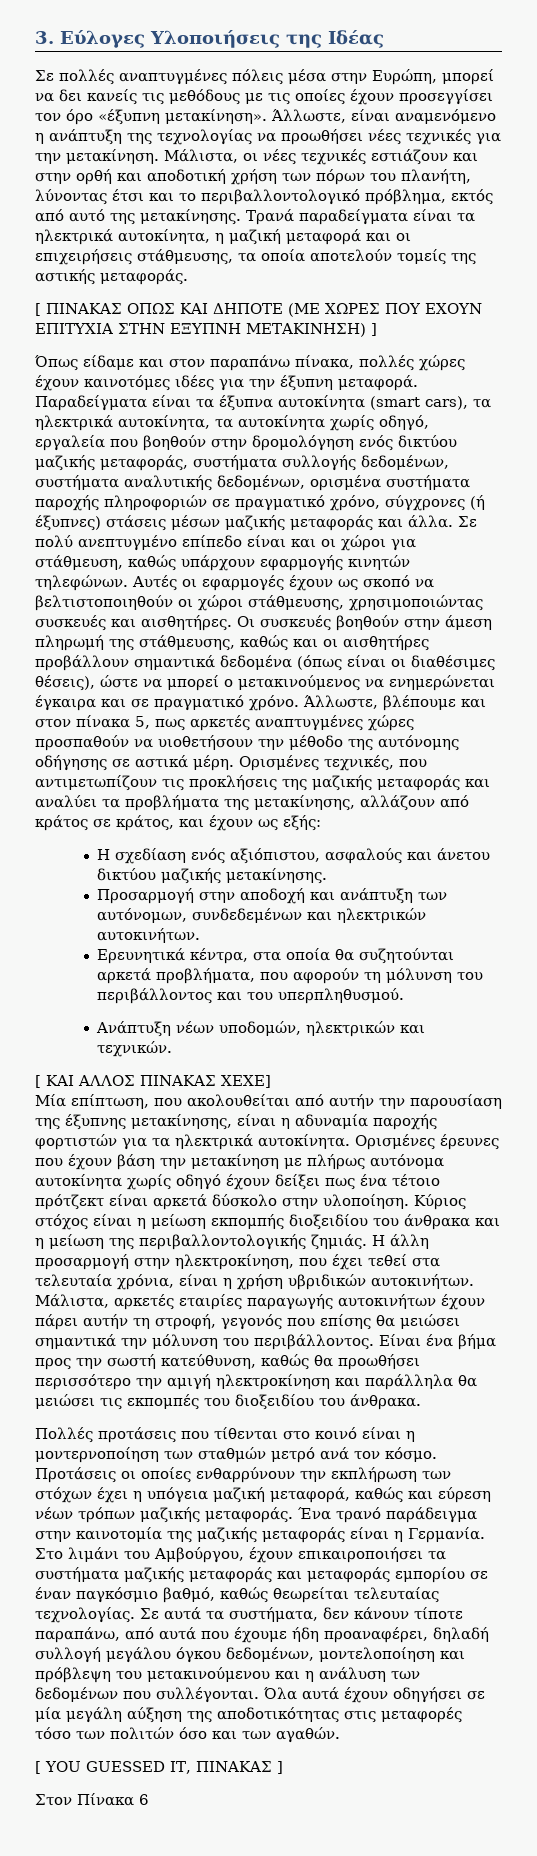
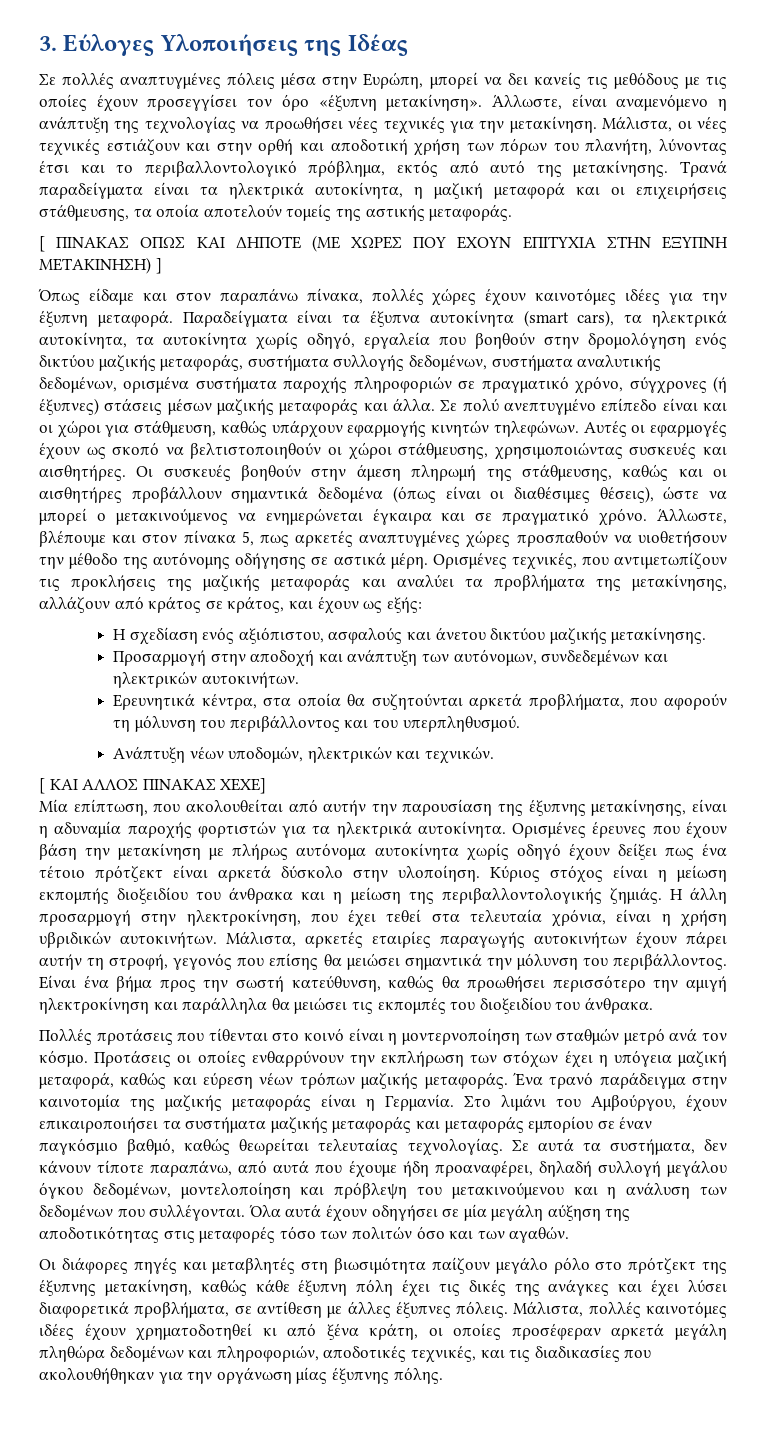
- [ YOU GUESSED IT, ΠΙΝΑΚΑΣ ]
- Στον Πίνακα 6
+ Οι διάφορες πηγές και μεταβλητές στη βιωσιμότητα παίζουν μεγάλο ρόλο στο πρότζεκτ της έξυπνης μετακίνηση, καθώς κάθε έξυπνη πόλη έχει τις δικές της ανάγκες και έχει λύσει διαφορετικά προβλήματα, σε αντίθεση με άλλες έξυπνες πόλεις. Μάλιστα, πολλές καινοτόμες ιδέες έχουν χρηματοδοτηθεί κι από ξένα κράτη, οι οποίες προσέφεραν αρκετά μεγάλη πληθώρα δεδομένων και πληροφοριών, αποδοτικές τεχνικές, και τις διαδικασίες που ακολουθήθηκαν για την οργάνωση μίας έξυπνης πόλης.

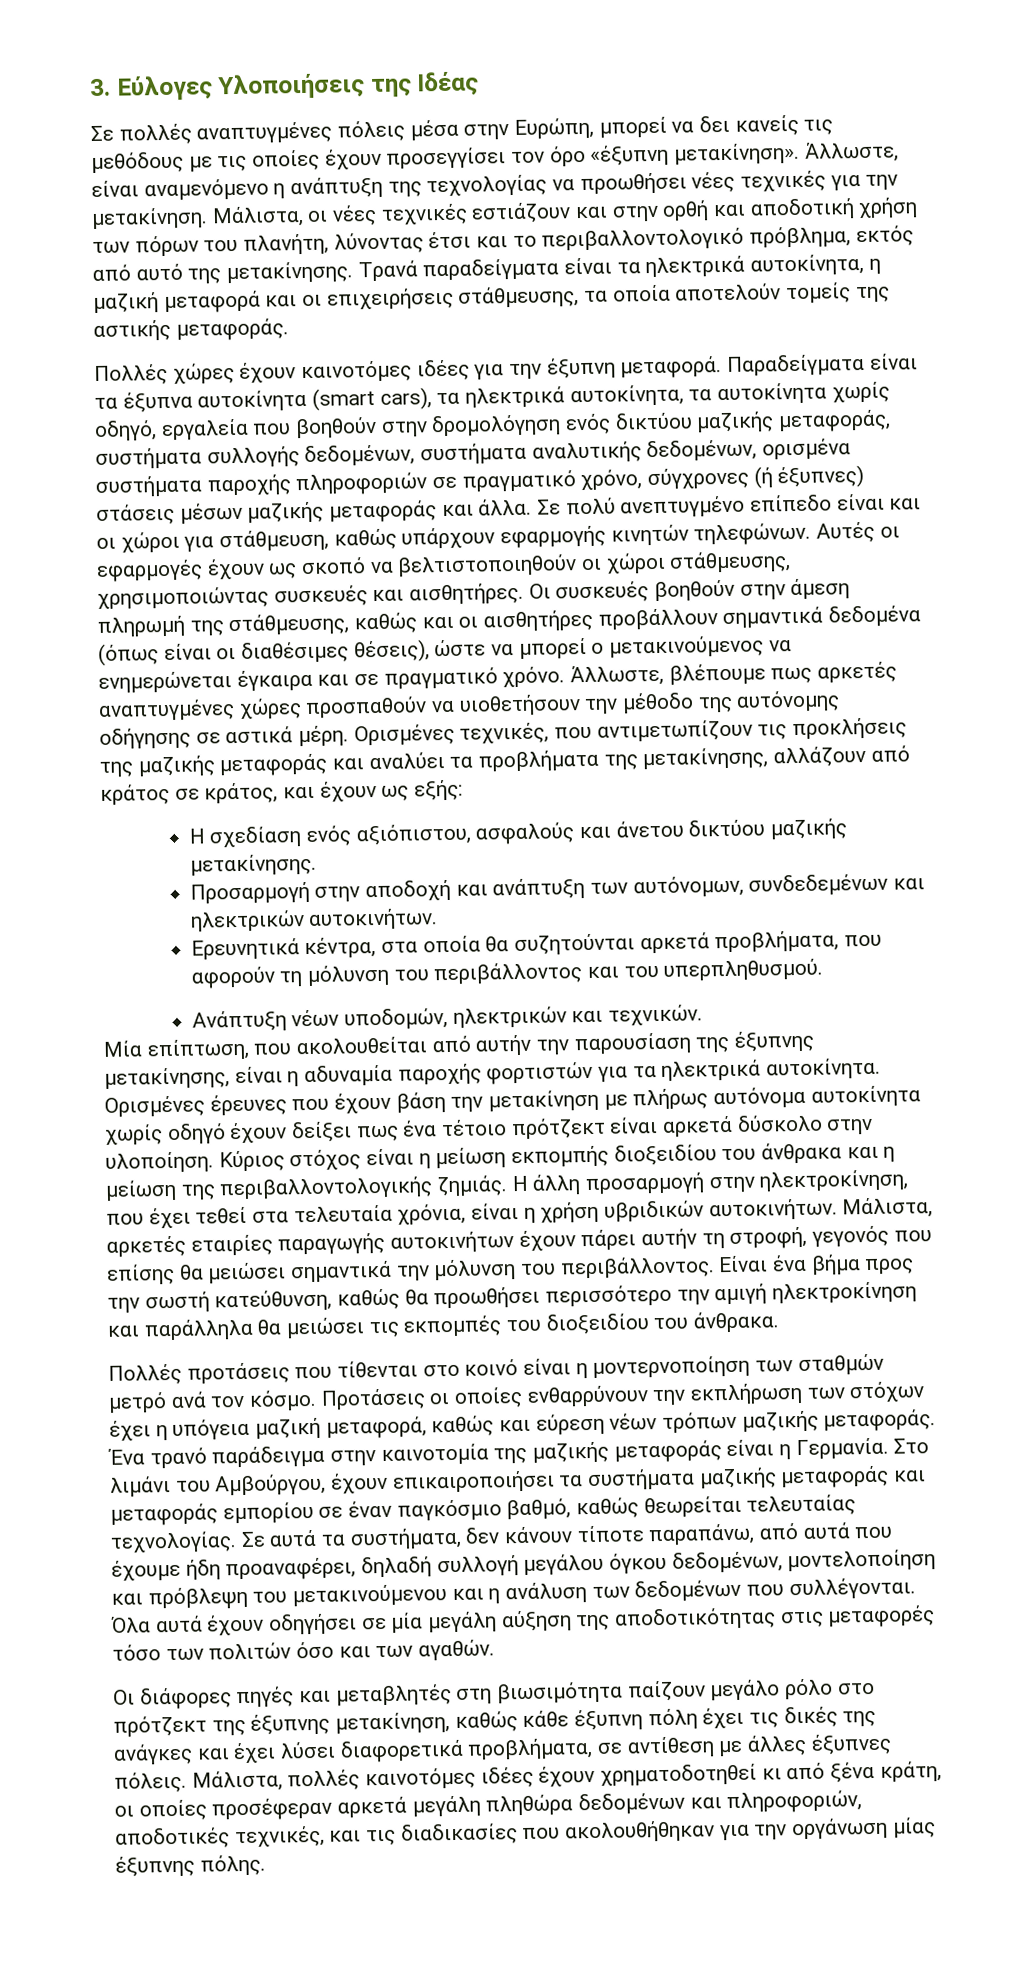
- [ ΠΙΝΑΚΑΣ ΟΠΩΣ ΚΑΙ ΔΗΠΟΤΕ (ΜΕ ΧΩΡΕΣ ΠΟΥ ΕΧΟΥΝ ΕΠΙΤΥΧΙΑ ΣΤΗΝ ΕΞΥΠΝΗ ΜΕΤΑΚΙΝΗΣΗ) ]
- Όπως είδαμε και στον παραπάνω πίνακα, πολλές χώρες έχουν καινοτόμες ιδέες για την έξυπνη μεταφορά.
+ Πολλές χώρες έχουν καινοτόμες ιδέες για την έξυπνη μεταφορά.
- Άλλωστε, βλέπουμε και στον πίνακα 5, πως αρκετές αναπτυγμένες χώρες προσπαθούν να υιοθετήσουν την μέθοδο της αυτόνομης οδήγησης σε αστικά μέρη.
+ Άλλωστε, βλέπουμε πως αρκετές αναπτυγμένες χώρες προσπαθούν να υιοθετήσουν την μέθοδο της αυτόνομης οδήγησης σε αστικά μέρη.
- [ ΚΑΙ ΑΛΛΟΣ ΠΙΝΑΚΑΣ ΧΕΧΕ]

